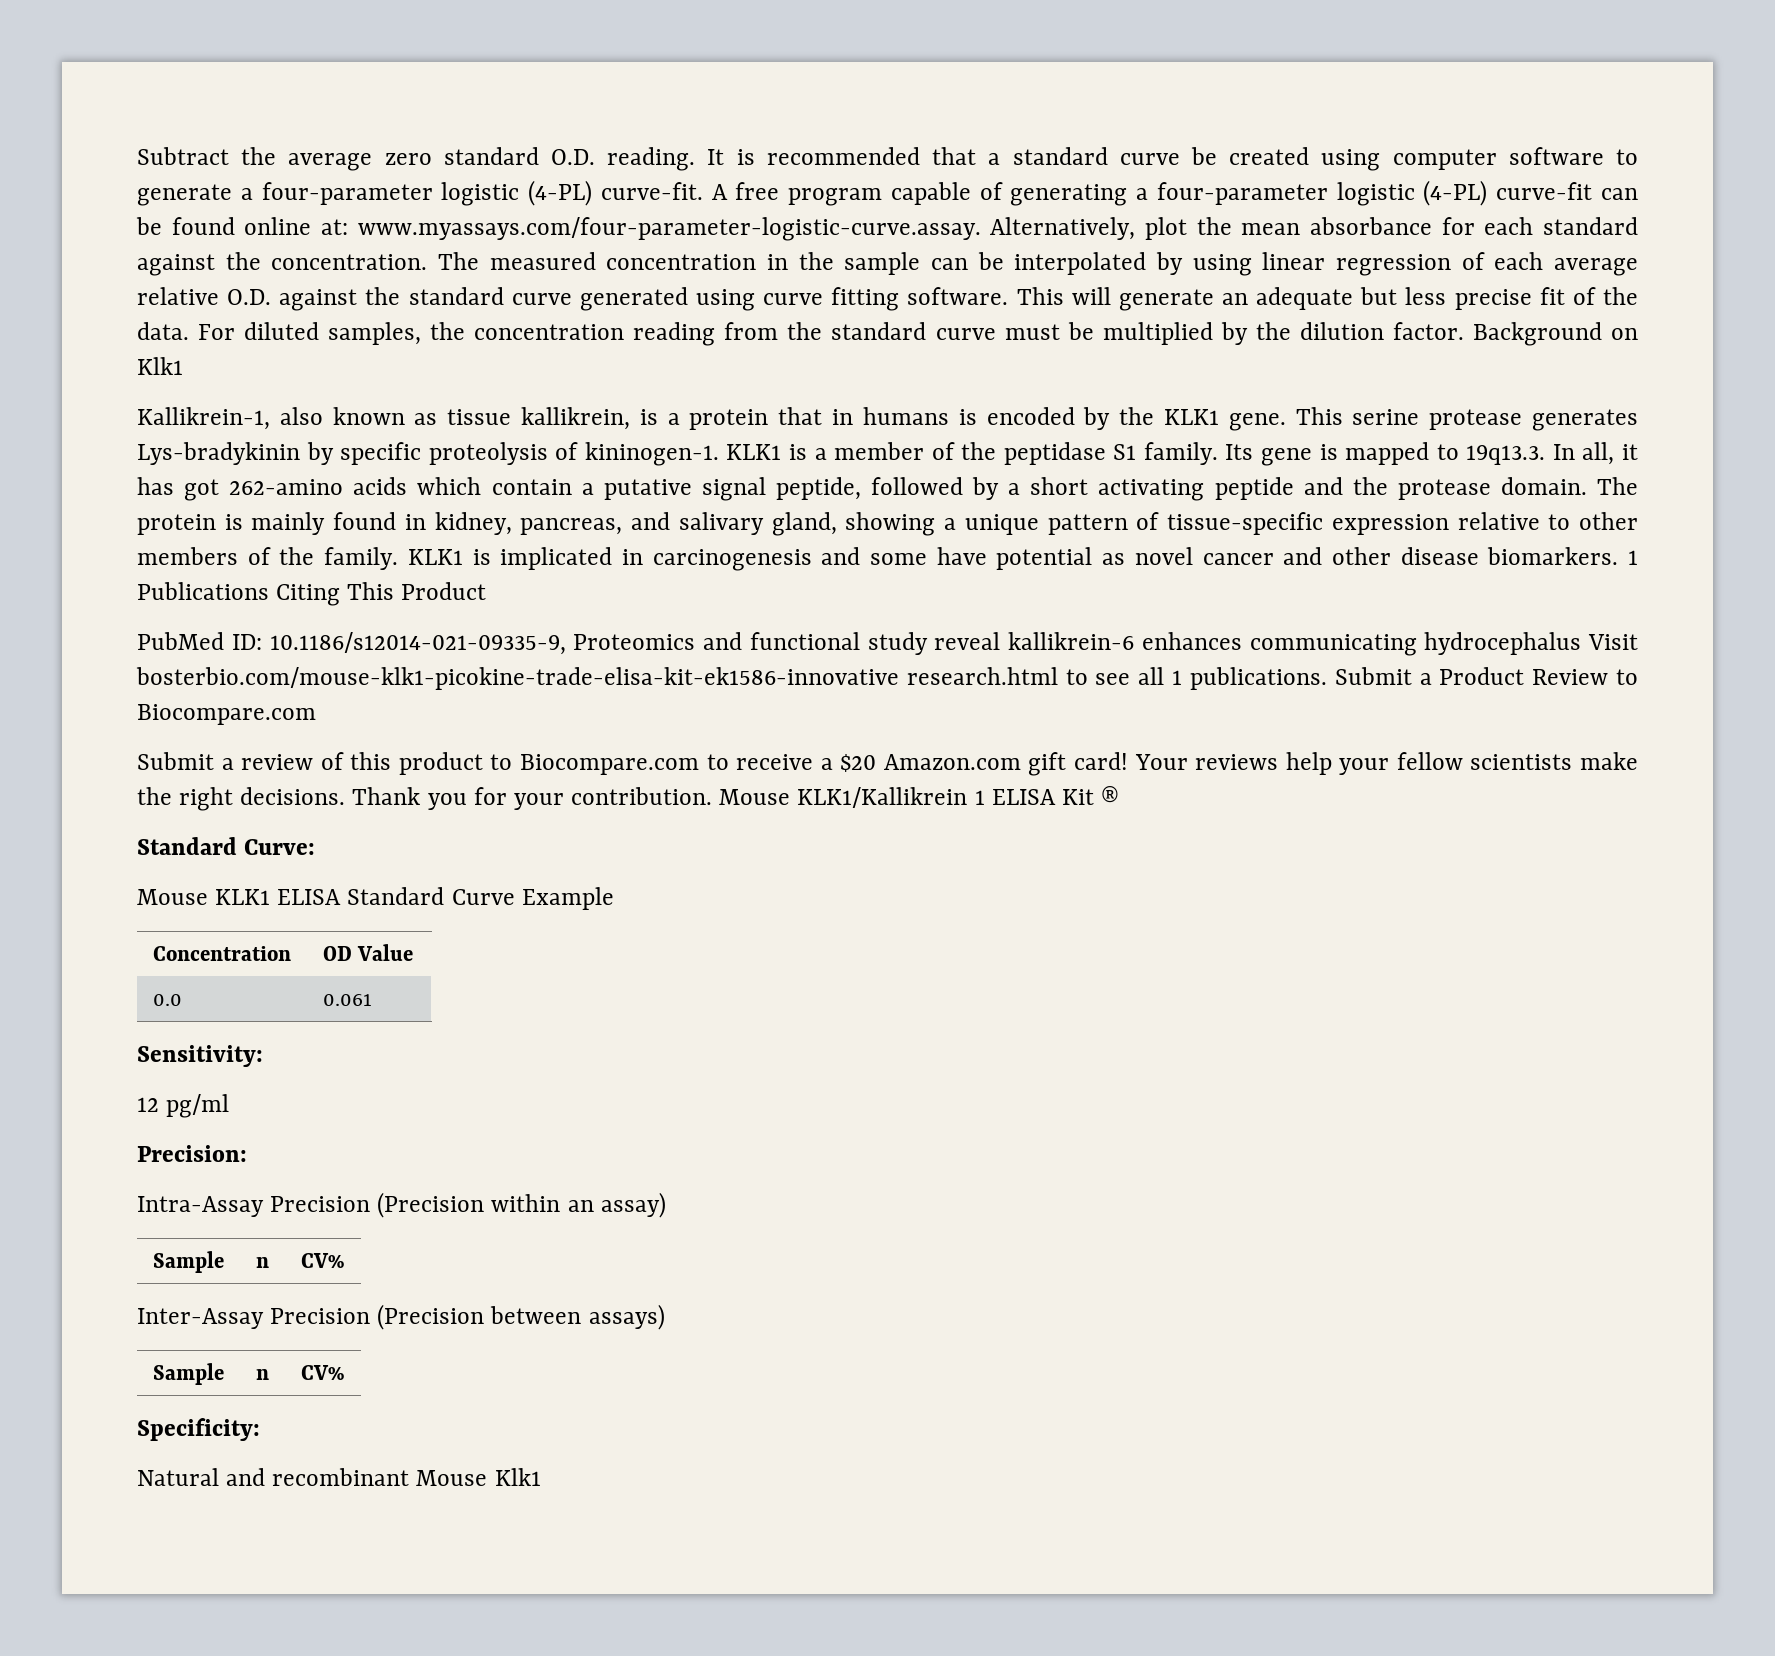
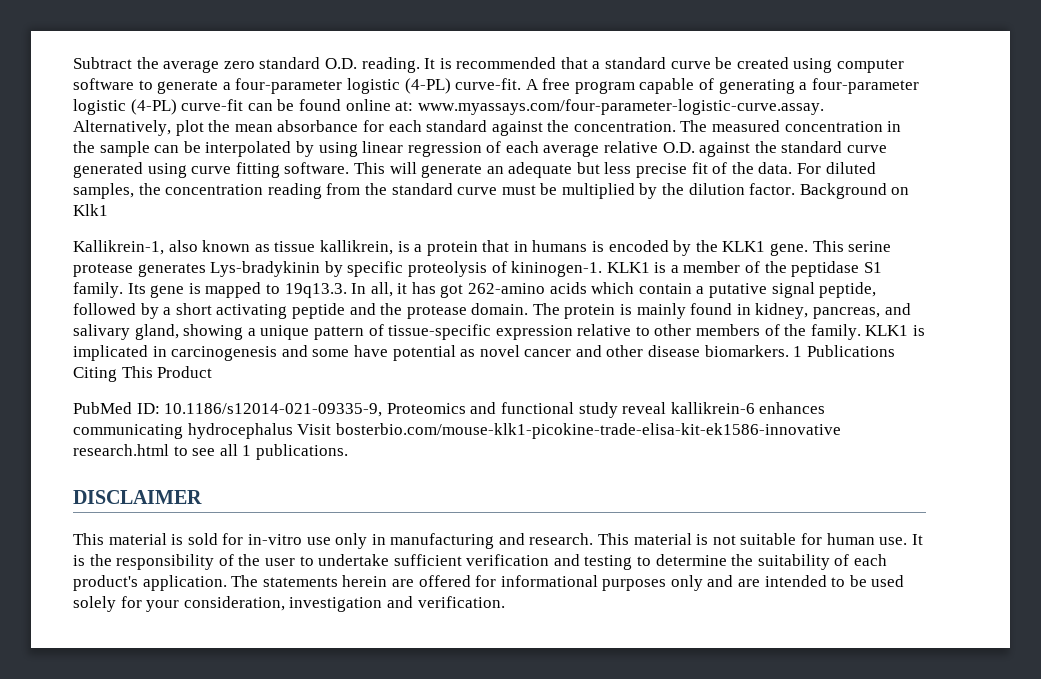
- PubMed ID: 10.1186/s12014-021-09335-9, Proteomics and functional study reveal kallikrein-6 enhances communicating hydrocephalus Visit bosterbio.com/mouse-klk1-picokine-trade-elisa-kit-ek1586-innovative research.html to see all 1 publications. Submit a Product Review to Biocompare.com
- Submit a review of this product to Biocompare.com to receive a $20 Amazon.com gift card! Your reviews help your fellow scientists make the right decisions. Thank you for your contribution. Mouse KLK1/Kallikrein 1 ELISA Kit ®
- Standard Curve:
- Mouse KLK1 ELISA Standard Curve Example
- Concentration | OD Value
- 0.0 | 0.061
- Sensitivity:
- 12 pg/ml
- Precision:
- Intra-Assay Precision (Precision within an assay)
- Sample | n | CV%
- Inter-Assay Precision (Precision between assays)
- Sample | n | CV%
- Specificity:
- Natural and recombinant Mouse Klk1
+ PubMed ID: 10.1186/s12014-021-09335-9, Proteomics and functional study reveal kallikrein-6 enhances communicating hydrocephalus Visit bosterbio.com/mouse-klk1-picokine-trade-elisa-kit-ek1586-innovative research.html to see all 1 publications.
+ DISCLAIMER
+ This material is sold for in-vitro use only in manufacturing and research. This material is not suitable for human use. It is the responsibility of the user to undertake sufficient verification and testing to determine the suitability of each product's application. The statements herein are offered for informational purposes only and are intended to be used solely for your consideration, investigation and verification.

